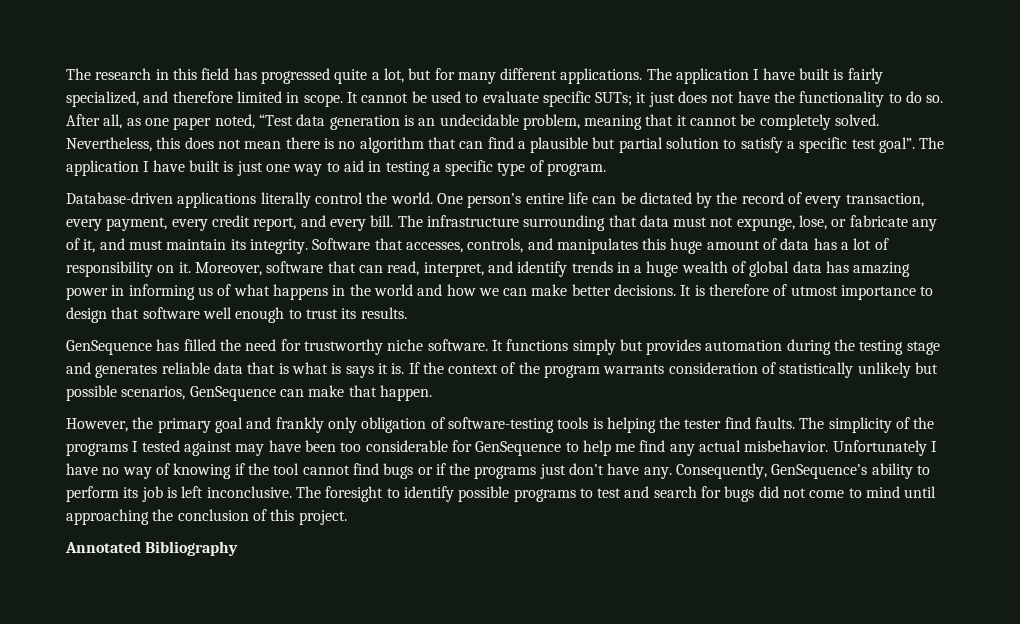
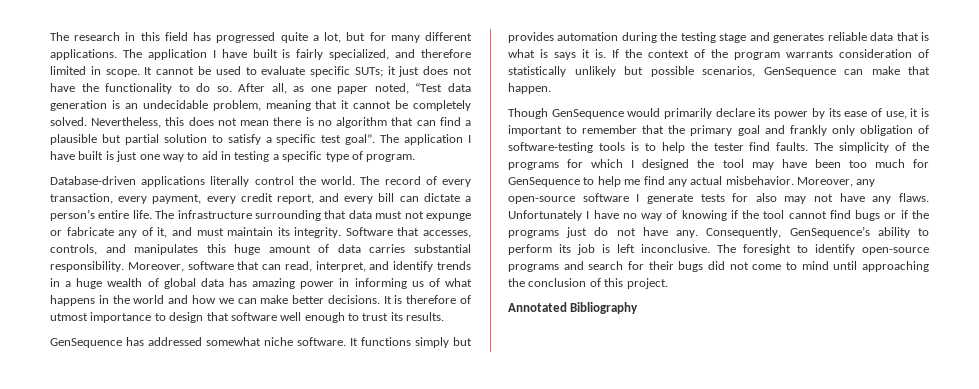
- One person’s entire life can be dictated by the record of every transaction, every payment, every credit report, and every bill.
+ The record of every transaction, every payment, every credit report, and every bill can dictate a person’s entire life.
- The infrastructure surrounding that data must not expunge, lose, or fabricate any of it, and must maintain its integrity.
+ The infrastructure surrounding that data must not expunge or fabricate any of it, and must maintain its integrity.
- Software that accesses, controls, and manipulates this huge amount of data has a lot of responsibility on it.
+ Software that accesses, controls, and manipulates this huge amount of data carries substantial responsibility.
- GenSequence has filled the need for trustworthy niche software.
+ GenSequence has addressed somewhat niche software.
- However, the primary goal and frankly only obligation of software-testing tools is helping the tester find faults.
+ Though GenSequence would primarily declare its power by its ease of use, it is important to remember that the primary goal and frankly only obligation of software-testing tools is to help the tester find faults.
- The simplicity of the programs I tested against may have been too considerable for GenSequence to help me find any actual misbehavior.
+ The simplicity of the programs for which I designed the tool may have been too much for GenSequence to help me find any actual misbehavior.
+ Moreover, any open-source software I generate tests for also may not have any flaws.
- Unfortunately I have no way of knowing if the tool cannot find bugs or if the programs just don’t have any.
+ Unfortunately I have no way of knowing if the tool cannot find bugs or if the programs just do not have any.
- The foresight to identify possible programs to test and search for bugs did not come to mind until approaching the conclusion of this project.
+ The foresight to identify open-source programs and search for their bugs did not come to mind until approaching the conclusion of this project.

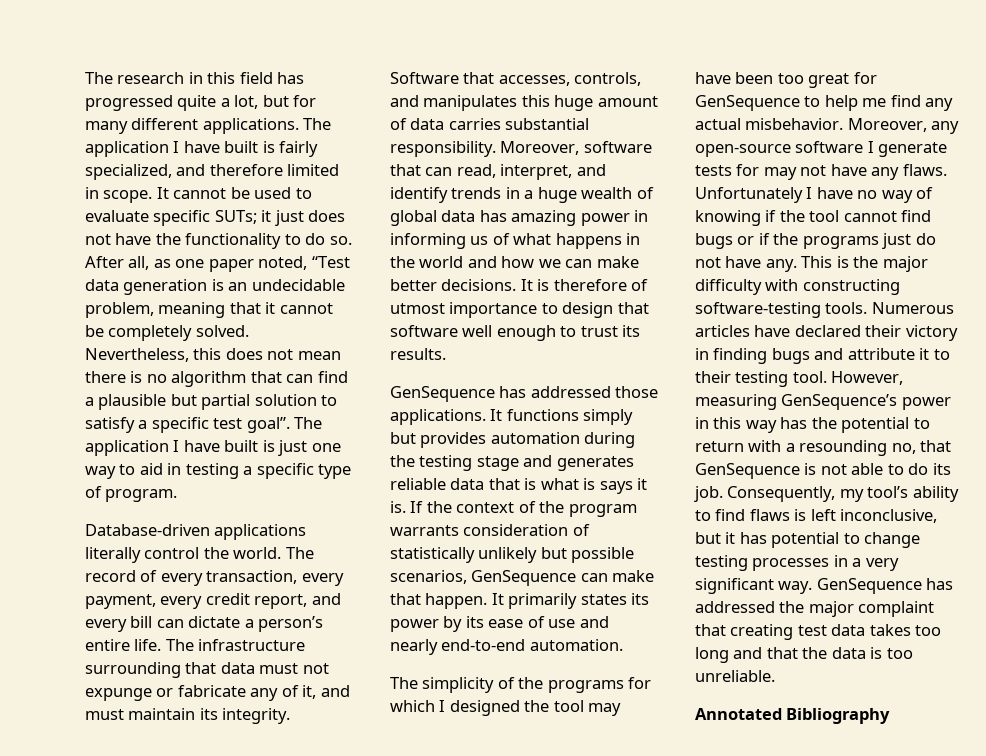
- GenSequence has addressed somewhat niche software.
+ GenSequence has addressed those applications.
- If the context of the program warrants consideration of statistically unlikely but possible scenarios, GenSequence can make that happen.
- Though GenSequence would primarily declare its power by its ease of use, it is important to remember that the primary goal and frankly only obligation of software-testing tools is to help the tester find faults. The simplicity of the programs for which I designed the tool may have been too much for GenSequence to help me find any actual misbehavior.
+ If the context of the program warrants consideration of statistically unlikely but possible scenarios, GenSequence can make that happen. It primarily states its power by its ease of use and nearly end-to-end automation.
+ The simplicity of the programs for which I designed the tool may have been too great for GenSequence to help me find any actual misbehavior.
- Moreover, any open-source software I generate tests for also may not have any flaws.
+ Moreover, any open-source software I generate tests for may not have any flaws.
- Consequently, GenSequence’s ability to perform its job is left inconclusive. The foresight to identify open-source programs and search for their bugs did not come to mind until approaching the conclusion of this project.
+ This is the major difficulty with constructing software-testing tools. Numerous articles have declared their victory in finding bugs and attribute it to their testing tool. However, measuring GenSequence’s power in this way has the potential to return with a resounding no, that GenSequence is not able to do its job. Consequently, my tool’s ability to find flaws is left inconclusive, but it has potential to change testing processes in a very significant way. GenSequence has addressed the major complaint that creating test data takes too long and that the data is too unreliable.

